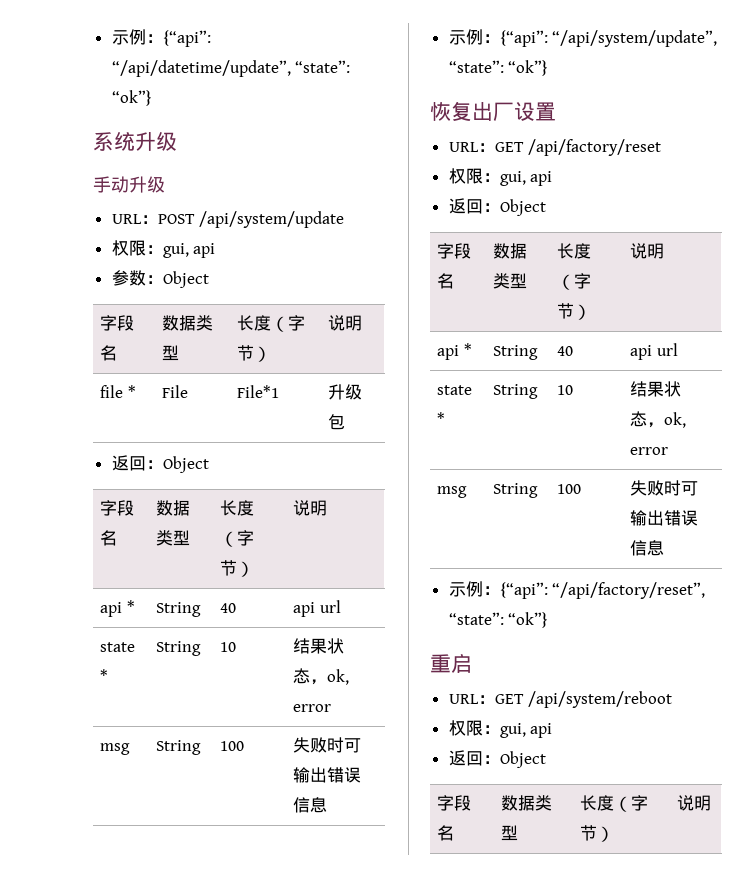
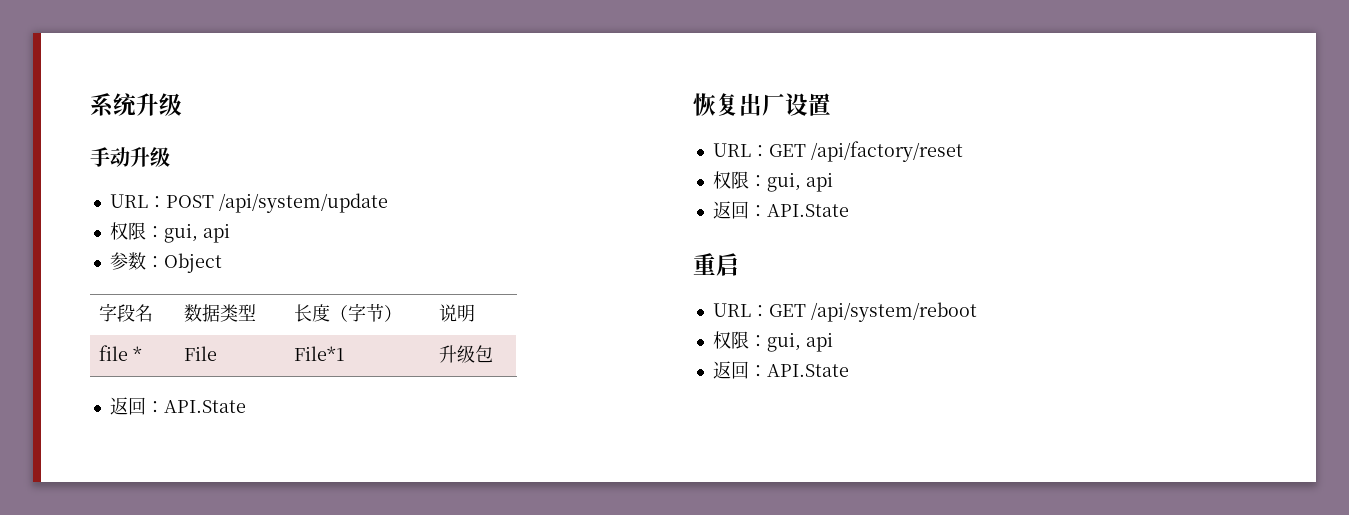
- 示例：{“api”: “/api/datetime/update”, “state”: “ok”}
  file * | File | File*1 | 升级包
- 返回：Object
- 字段名 | 数据类型 | 长度（字节） | 说明
- api * | String | 40 | api url
- state * | String | 10 | 结果状态，ok, error
- msg | String | 100 | 失败时可输出错误信息
- 示例：{“api”: “/api/system/update”, “state”: “ok”}
+ 返回：API.State
  URL：GET /api/factory/reset
  权限：gui, api
- 返回：Object
- 字段名 | 数据类型 | 长度（字节） | 说明
- api * | String | 40 | api url
- state * | String | 10 | 结果状态，ok, error
- msg | String | 100 | 失败时可输出错误信息
- 示例：{“api”: “/api/factory/reset”, “state”: “ok”}
+ 返回：API.State
  URL：GET /api/system/reboot
  权限：gui, api
- 返回：Object
- 字段名 | 数据类型 | 长度（字节） | 说明
+ 返回：API.State

